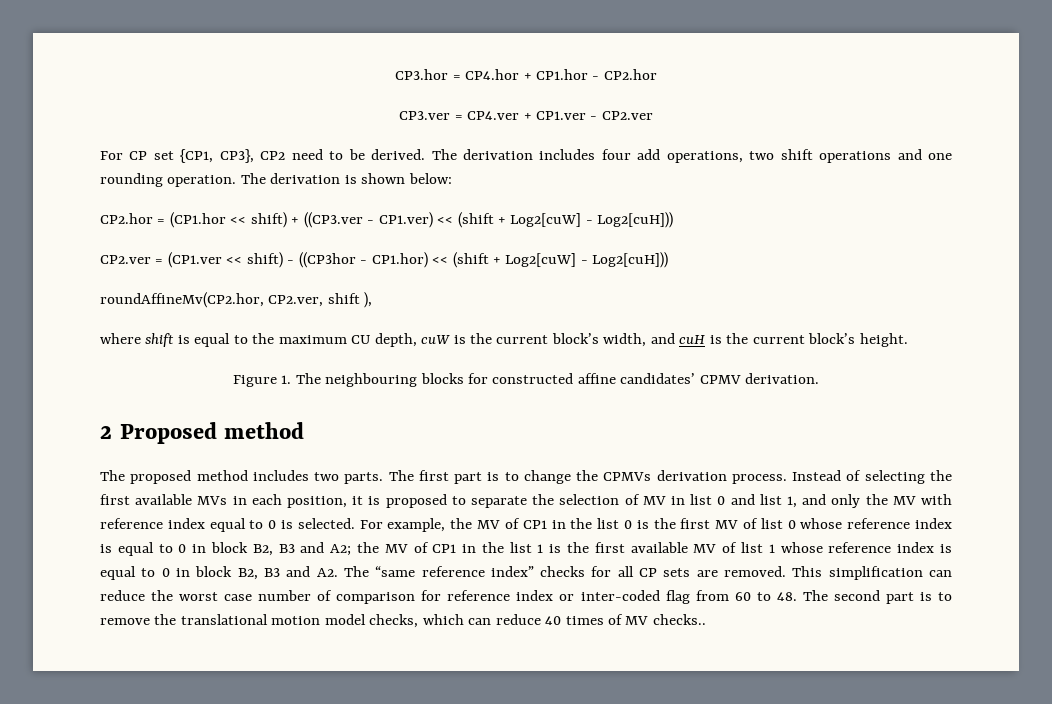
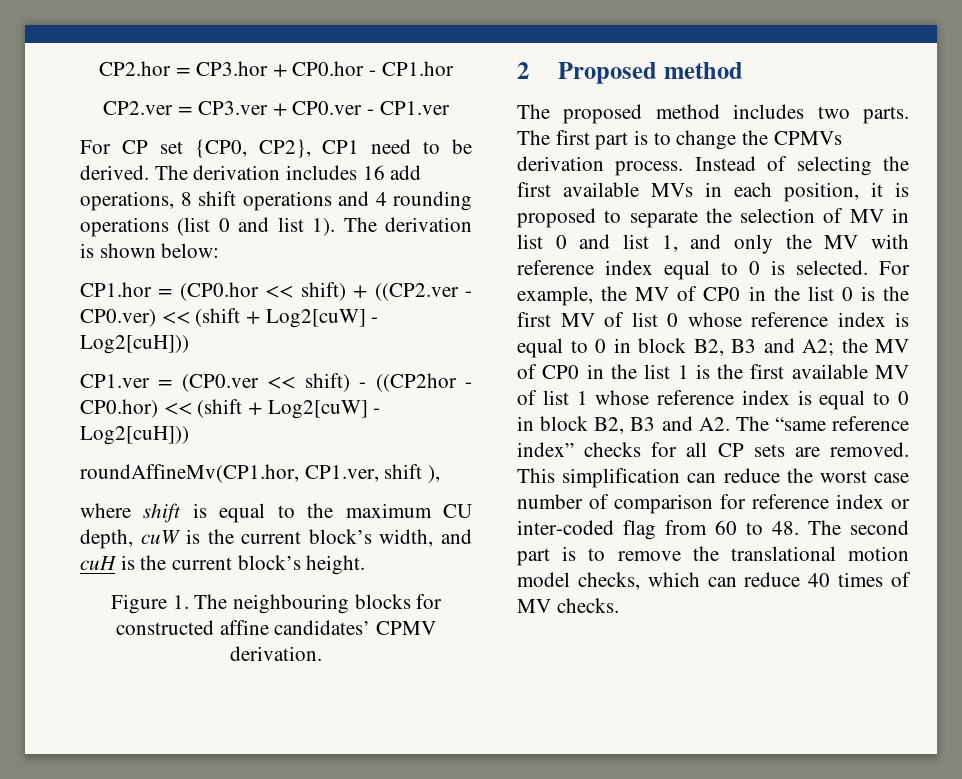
- CP3.hor = CP4.hor + CP1.hor - CP2.hor
- CP3.ver = CP4.ver + CP1.ver - CP2.ver
+ CP2.hor = CP3.hor + CP0.hor - CP1.hor
+ CP2.ver = CP3.ver + CP0.ver - CP1.ver
- For CP set {CP1, CP3}, CP2 need to be derived.
+ For CP set {CP0, CP2}, CP1 need to be derived.
- The derivation includes four add operations, two shift operations and one rounding operation.
+ The derivation includes 16 add operations, 8 shift operations and 4 rounding operations (list 0 and list 1).
- CP2.hor = (CP1.hor << shift) + ((CP3.ver - CP1.ver) << (shift + Log2[cuW] - Log2[cuH]))
- CP2.ver = (CP1.ver << shift) - ((CP3hor - CP1.hor) << (shift + Log2[cuW] - Log2[cuH]))
- roundAffineMv(CP2.hor, CP2.ver, shift ),
+ CP1.hor = (CP0.hor << shift) + ((CP2.ver - CP0.ver) << (shift + Log2[cuW] - Log2[cuH]))
+ CP1.ver = (CP0.ver << shift) - ((CP2hor - CP0.hor) << (shift + Log2[cuW] - Log2[cuH]))
+ roundAffineMv(CP1.hor, CP1.ver, shift ),
- For example, the MV of CP1 in the list 0 is the first MV of list 0 whose reference index is equal to 0 in block B2, B3 and A2;
+ For example, the MV of CP0 in the list 0 is the first MV of list 0 whose reference index is equal to 0 in block B2, B3 and A2;
- the MV of CP1 in the list 1 is the first available MV of list 1 whose reference index is equal to 0 in block B2, B3 and A2. The “same reference index” checks for all CP sets are removed.
+ the MV of CP0 in the list 1 is the first available MV of list 1 whose reference index is equal to 0 in block B2, B3 and A2. The “same reference index” checks for all CP sets are removed.
- This simplification can reduce the worst case number of comparison for reference index or inter-coded flag from 60 to 48. The second part is to remove the translational motion model checks, which can reduce 40 times of MV checks..
+ This simplification can reduce the worst case number of comparison for reference index or inter-coded flag from 60 to 48. The second part is to remove the translational motion model checks, which can reduce 40 times of MV checks.

